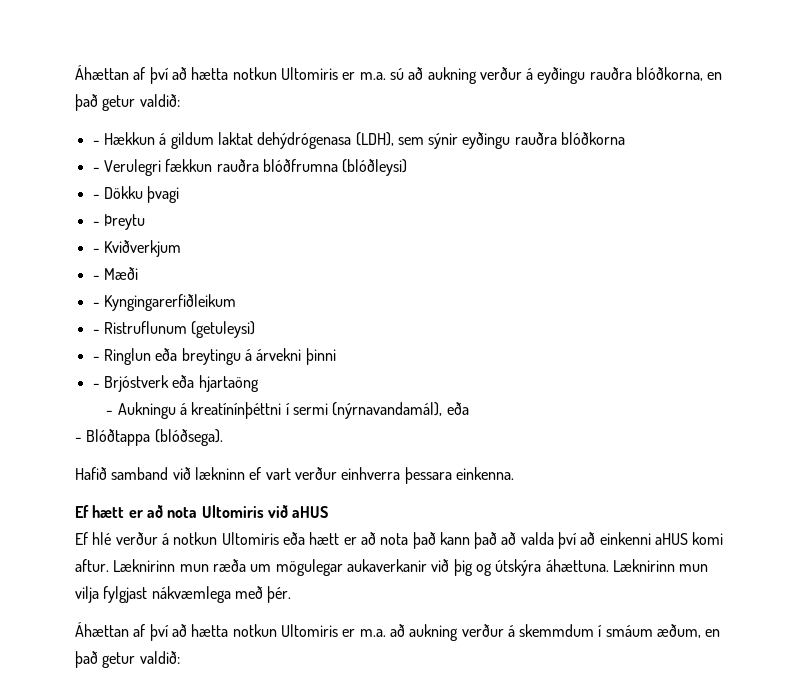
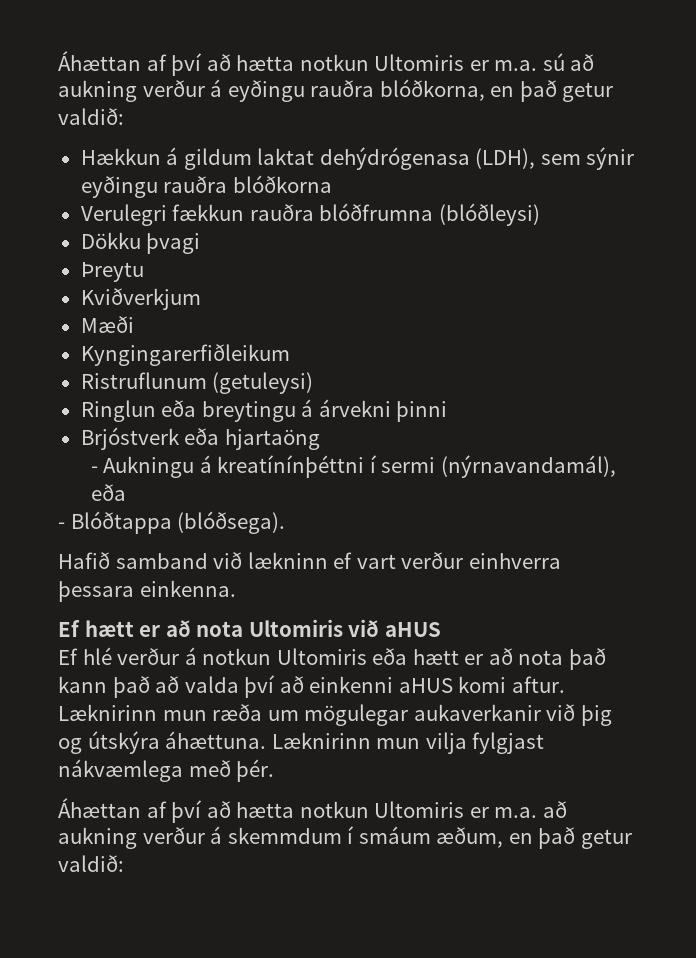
- - Hækkun á gildum laktat dehýdrógenasa (LDH), sem sýnir eyðingu rauðra blóðkorna
+ Hækkun á gildum laktat dehýdrógenasa (LDH), sem sýnir eyðingu rauðra blóðkorna
- - Verulegri fækkun rauðra blóðfrumna (blóðleysi)
+ Verulegri fækkun rauðra blóðfrumna (blóðleysi)
- - Dökku þvagi
+ Dökku þvagi
- - Þreytu
+ Þreytu
- - Kviðverkjum
+ Kviðverkjum
- - Mæði
+ Mæði
- - Kyngingarerfiðleikum
+ Kyngingarerfiðleikum
- - Ristruflunum (getuleysi)
+ Ristruflunum (getuleysi)
- - Ringlun eða breytingu á árvekni þinni
+ Ringlun eða breytingu á árvekni þinni
- - Brjóstverk eða hjartaöng
+ Brjóstverk eða hjartaöng

